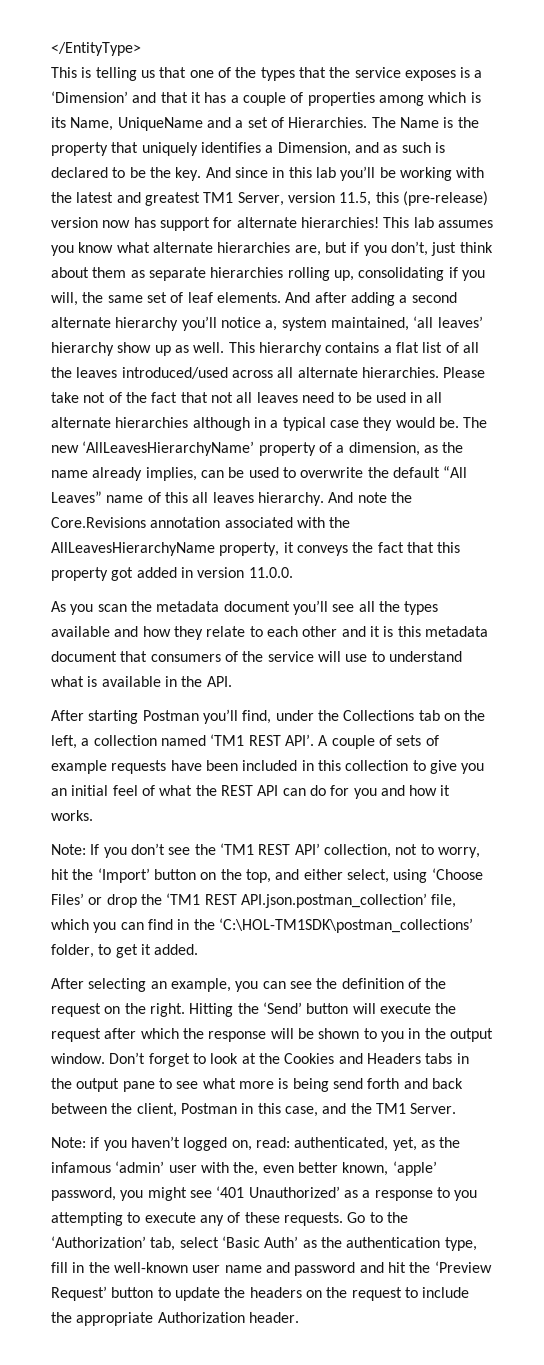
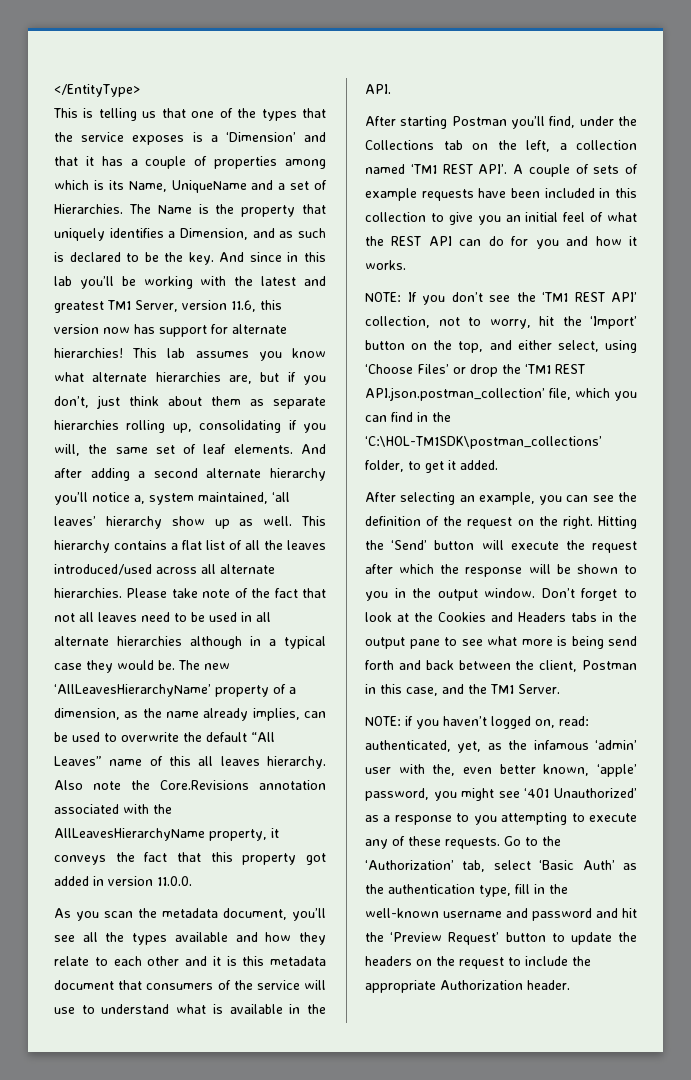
- And since in this lab you’ll be working with the latest and greatest TM1 Server, version 11.5, this (pre-release) version now has support for alternate hierarchies!
+ And since in this lab you’ll be working with the latest and greatest TM1 Server, version 11.6, this version now has support for alternate hierarchies!
- Please take not of the fact that not all leaves need to be used in all alternate hierarchies although in a typical case they would be.
+ Please take note of the fact that not all leaves need to be used in all alternate hierarchies although in a typical case they would be.
- And note the Core.Revisions annotation associated with the AllLeavesHierarchyName property, it conveys the fact that this property got added in version 11.0.0.
+ Also note the Core.Revisions annotation associated with the AllLeavesHierarchyName property, it conveys the fact that this property got added in version 11.0.0.
- As you scan the metadata document you’ll see all the types available and how they relate to each other and it is this metadata document that consumers of the service will use to understand what is available in the API.
+ As you scan the metadata document, you’ll see all the types available and how they relate to each other and it is this metadata document that consumers of the service will use to understand what is available in the API.
- Note: If you don’t see the ‘TM1 REST API’ collection, not to worry, hit the ‘Import’ button on the top, and either select, using ‘Choose Files’ or drop the ‘TM1 REST API.json.postman_collection’ file, which you can find in the ‘C:\HOL-TM1SDK\postman_collections’ folder, to get it added.
+ NOTE: If you don’t see the ‘TM1 REST API’ collection, not to worry, hit the ‘Import’ button on the top, and either select, using ‘Choose Files’ or drop the ‘TM1 REST API.json.postman_collection’ file, which you can find in the ‘C:\HOL-TM1SDK\postman_collections’ folder, to get it added.
- Note: if you haven’t logged on, read: authenticated, yet, as the infamous ‘admin’ user with the, even better known, ‘apple’ password, you might see ‘401 Unauthorized’ as a response to you attempting to execute any of these requests.
+ NOTE: if you haven’t logged on, read: authenticated, yet, as the infamous ‘admin’ user with the, even better known, ‘apple’ password, you might see ‘401 Unauthorized’ as a response to you attempting to execute any of these requests.
- Go to the ‘Authorization’ tab, select ‘Basic Auth’ as the authentication type, fill in the well-known user name and password and hit the ‘Preview Request’ button to update the headers on the request to include the appropriate Authorization header.
+ Go to the ‘Authorization’ tab, select ‘Basic Auth’ as the authentication type, fill in the well-known username and password and hit the ‘Preview Request’ button to update the headers on the request to include the appropriate Authorization header.

